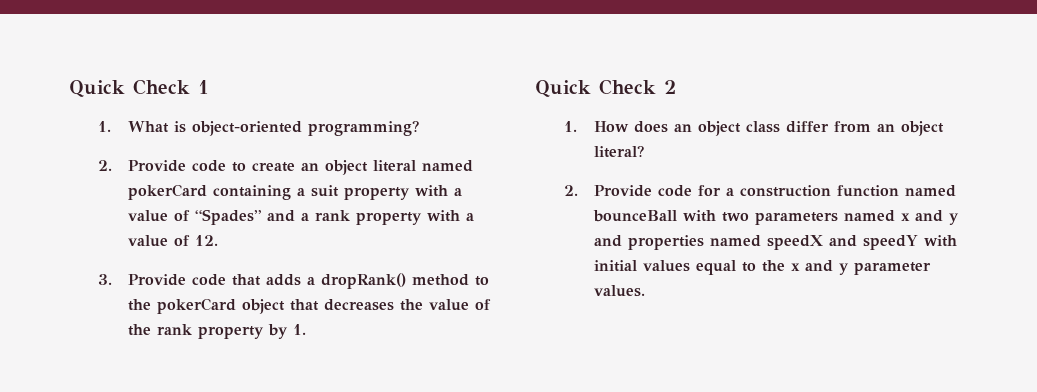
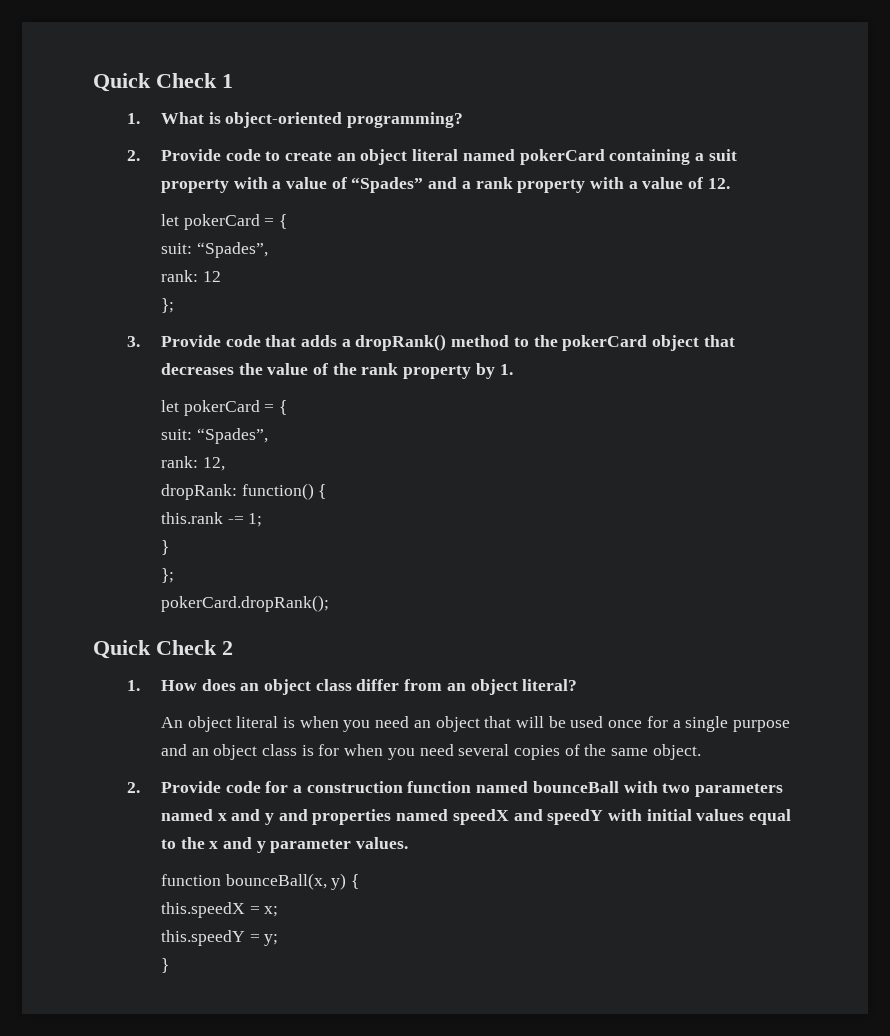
  2. Provide code to create an object literal named pokerCard containing a suit property with a value of “Spades” and a rank property with a value of 12.
+ let pokerCard = {
+ suit: “Spades”,
+ rank: 12
+ };
  3. Provide code that adds a dropRank() method to the pokerCard object that decreases the value of the rank property by 1.
+ let pokerCard = {
+ suit: “Spades”,
+ rank: 12,
+ dropRank: function() {
+ this.rank -= 1;
+ }
+ };
+ pokerCard.dropRank();
+ An object literal is when you need an object that will be used once for a single purpose and an object class is for when you need several copies of the same object.
+ function bounceBall(x, y) {
+ this.speedX = x;
+ this.speedY = y;
+ }

